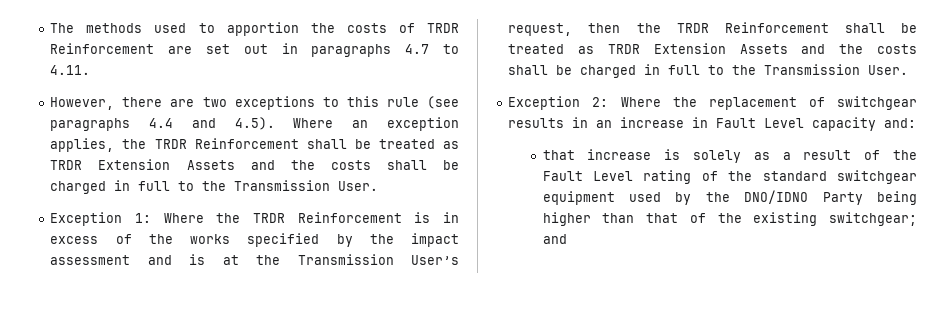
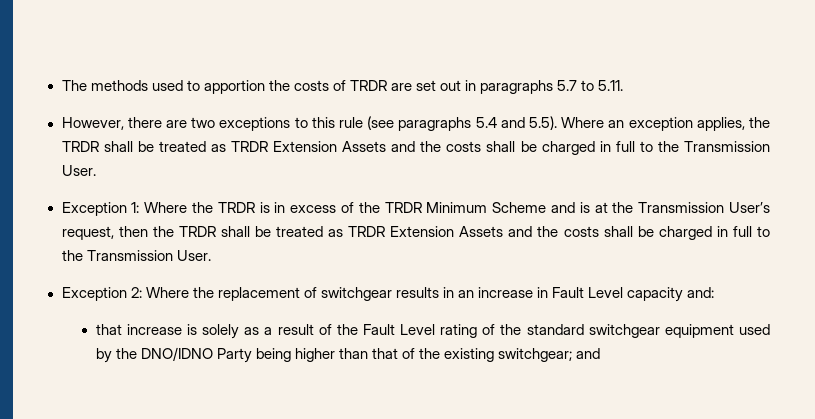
- The methods used to apportion the costs of TRDR Reinforcement are set out in paragraphs 4.7 to 4.11.
+ The methods used to apportion the costs of TRDR are set out in paragraphs 5.7 to 5.11.
- However, there are two exceptions to this rule (see paragraphs 4.4 and 4.5). Where an exception applies, the TRDR Reinforcement shall be treated as TRDR Extension Assets and the costs shall be charged in full to the Transmission User.
+ However, there are two exceptions to this rule (see paragraphs 5.4 and 5.5). Where an exception applies, the TRDR shall be treated as TRDR Extension Assets and the costs shall be charged in full to the Transmission User.
- Exception 1: Where the TRDR Reinforcement is in excess of the works specified by the impact assessment and is at the Transmission User’s request, then the TRDR Reinforcement shall be treated as TRDR Extension Assets and the costs shall be charged in full to the Transmission User.
+ Exception 1: Where the TRDR is in excess of the TRDR Minimum Scheme and is at the Transmission User’s request, then the TRDR shall be treated as TRDR Extension Assets and the costs shall be charged in full to the Transmission User.

